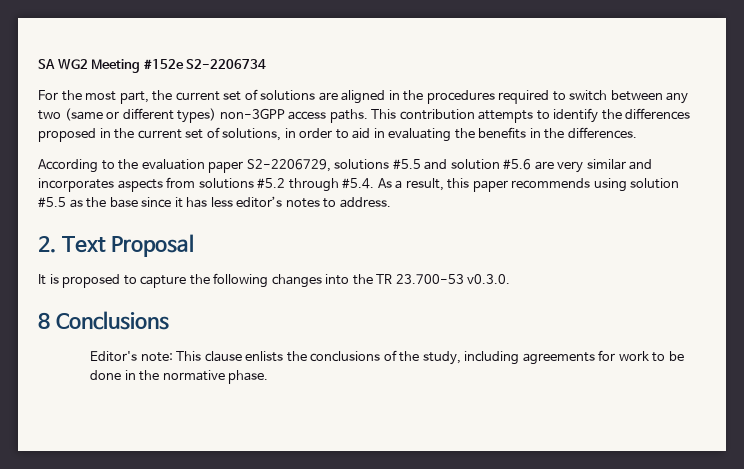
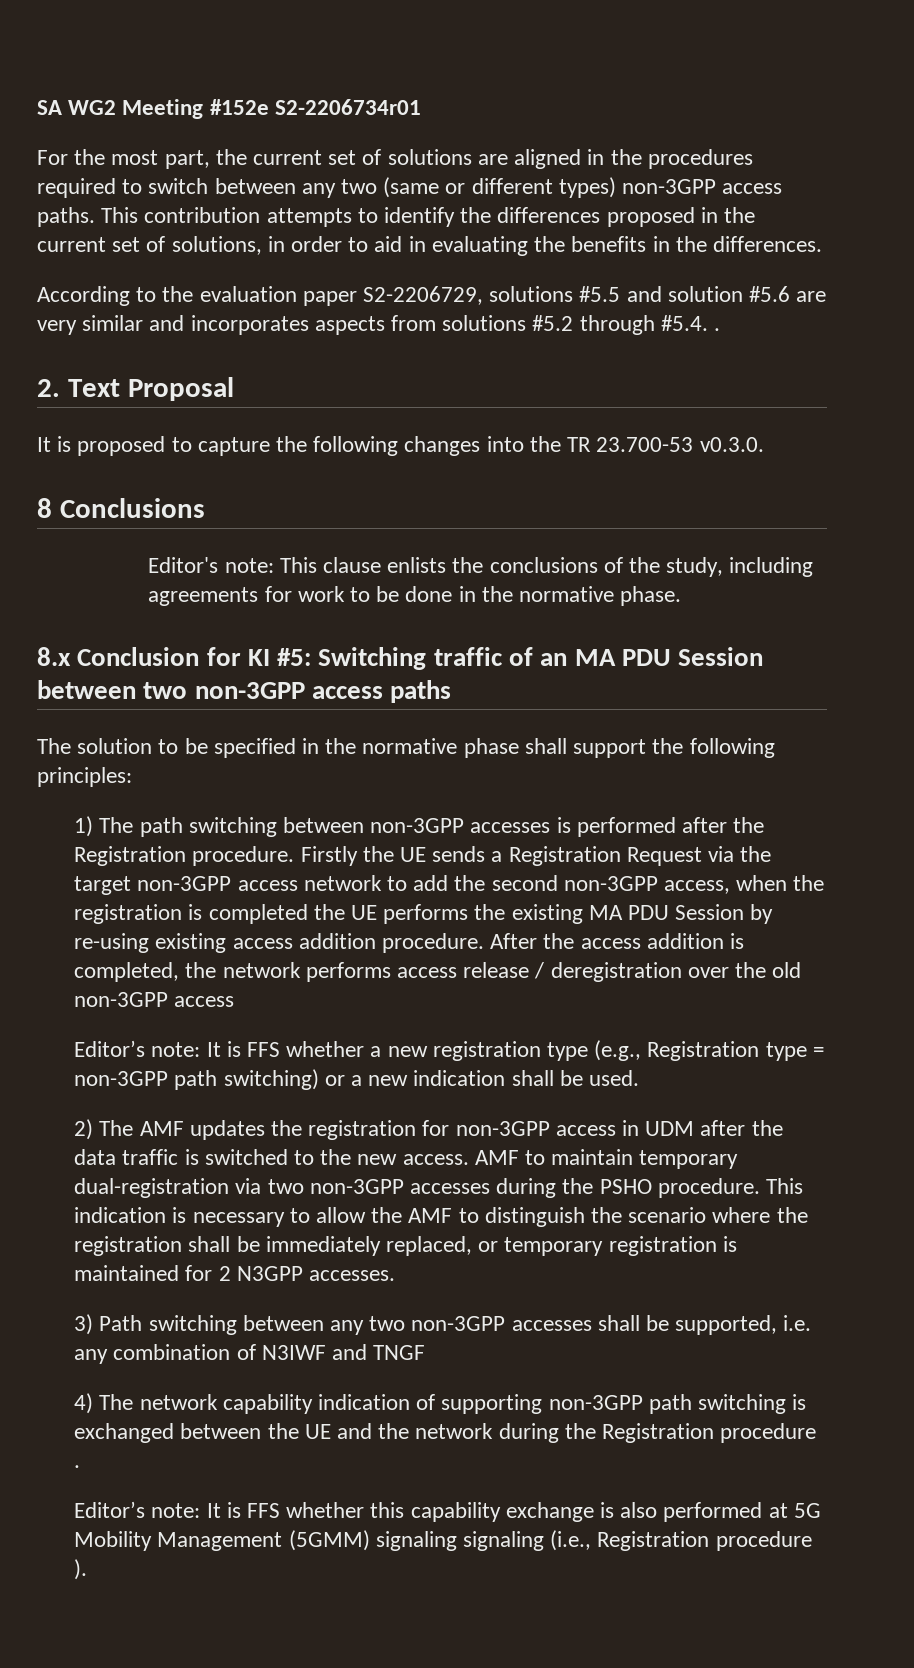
- SA WG2 Meeting #152e S2-2206734
+ SA WG2 Meeting #152e S2-2206734r01
- According to the evaluation paper S2-2206729, solutions #5.5 and solution #5.6 are very similar and incorporates aspects from solutions #5.2 through #5.4. As a result, this paper recommends using solution #5.5 as the base since it has less editor’s notes to address.
+ According to the evaluation paper S2-2206729, solutions #5.5 and solution #5.6 are very similar and incorporates aspects from solutions #5.2 through #5.4. .
+ 8.x Conclusion for KI #5: Switching traffic of an MA PDU Session between two non-3GPP access paths
+ The solution to be specified in the normative phase shall support the following principles:
+ 1) The path switching between non-3GPP accesses is performed after the Registration procedure. Firstly the UE sends a Registration Request via the target non-3GPP access network to add the second non-3GPP access, when the registration is completed the UE performs the existing MA PDU Session by re-using existing access addition procedure. After the access addition is completed, the network performs access release / deregistration over the old non-3GPP access
+ Editor’s note: It is FFS whether a new registration type (e.g., Registration type = non-3GPP path switching) or a new indication shall be used.
+ 2) The AMF updates the registration for non-3GPP access in UDM after the data traffic is switched to the new access. AMF to maintain temporary dual-registration via two non-3GPP accesses during the PSHO procedure. This indication is necessary to allow the AMF to distinguish the scenario where the registration shall be immediately replaced, or temporary registration is maintained for 2 N3GPP accesses.
+ 3) Path switching between any two non-3GPP accesses shall be supported, i.e. any combination of N3IWF and TNGF
+ 4) The network capability indication of supporting non-3GPP path switching is exchanged between the UE and the network during the Registration procedure .
+ Editor’s note: It is FFS whether this capability exchange is also performed at 5G Mobility Management (5GMM) signaling signaling (i.e., Registration procedure ).

